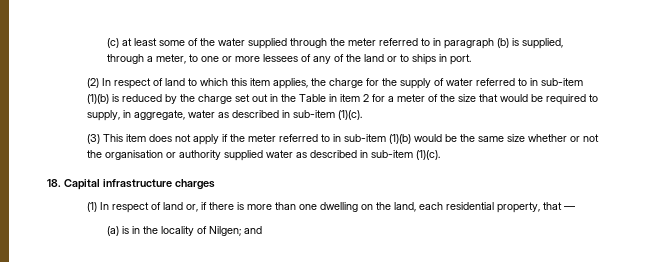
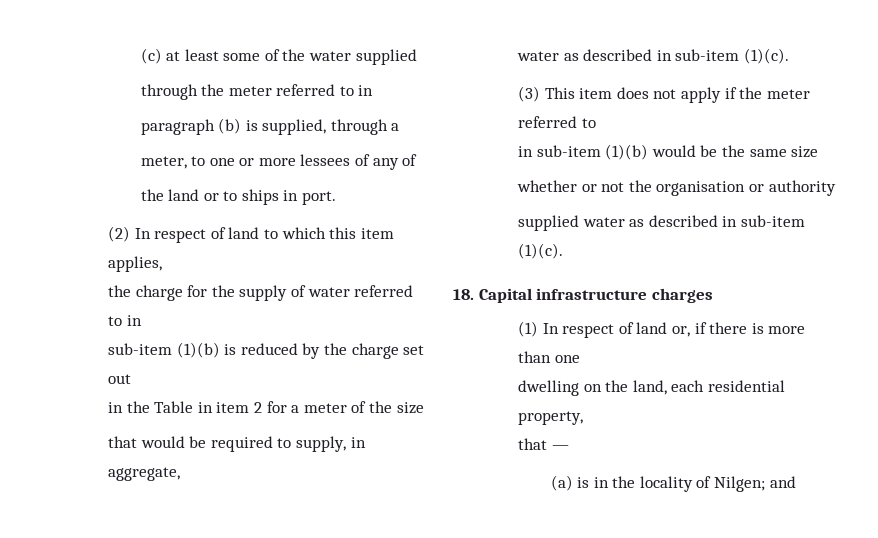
- (c) at least some of the water supplied through the meter referred to in paragraph (b) is supplied, through a meter, to one or more lessees of any of the land or to ships in port.
+ (c) at least some of the water supplied
+ through the meter referred to in
+ paragraph (b) is supplied, through a
+ meter, to one or more lessees of any of
+ the land or to ships in port.
- (2) In respect of land to which this item applies, the charge for the supply of water referred to in sub-item (1)(b) is reduced by the charge set out in the Table in item 2 for a meter of the size that would be required to supply, in aggregate, water as described in sub-item (1)(c).
+ (2) In respect of land to which this item applies,
+ the charge for the supply of water referred to in
+ sub-item (1)(b) is reduced by the charge set out
+ in the Table in item 2 for a meter of the size
+ that would be required to supply, in aggregate,
+ water as described in sub-item (1)(c).
- (3) This item does not apply if the meter referred to in sub-item (1)(b) would be the same size whether or not the organisation or authority supplied water as described in sub-item (1)(c).
+ (3) This item does not apply if the meter referred to
+ in sub-item (1)(b) would be the same size
+ whether or not the organisation or authority
+ supplied water as described in sub-item (1)(c).
- (1) In respect of land or, if there is more than one dwelling on the land, each residential property, that —
+ (1) In respect of land or, if there is more than one
+ dwelling on the land, each residential property,
+ that —

